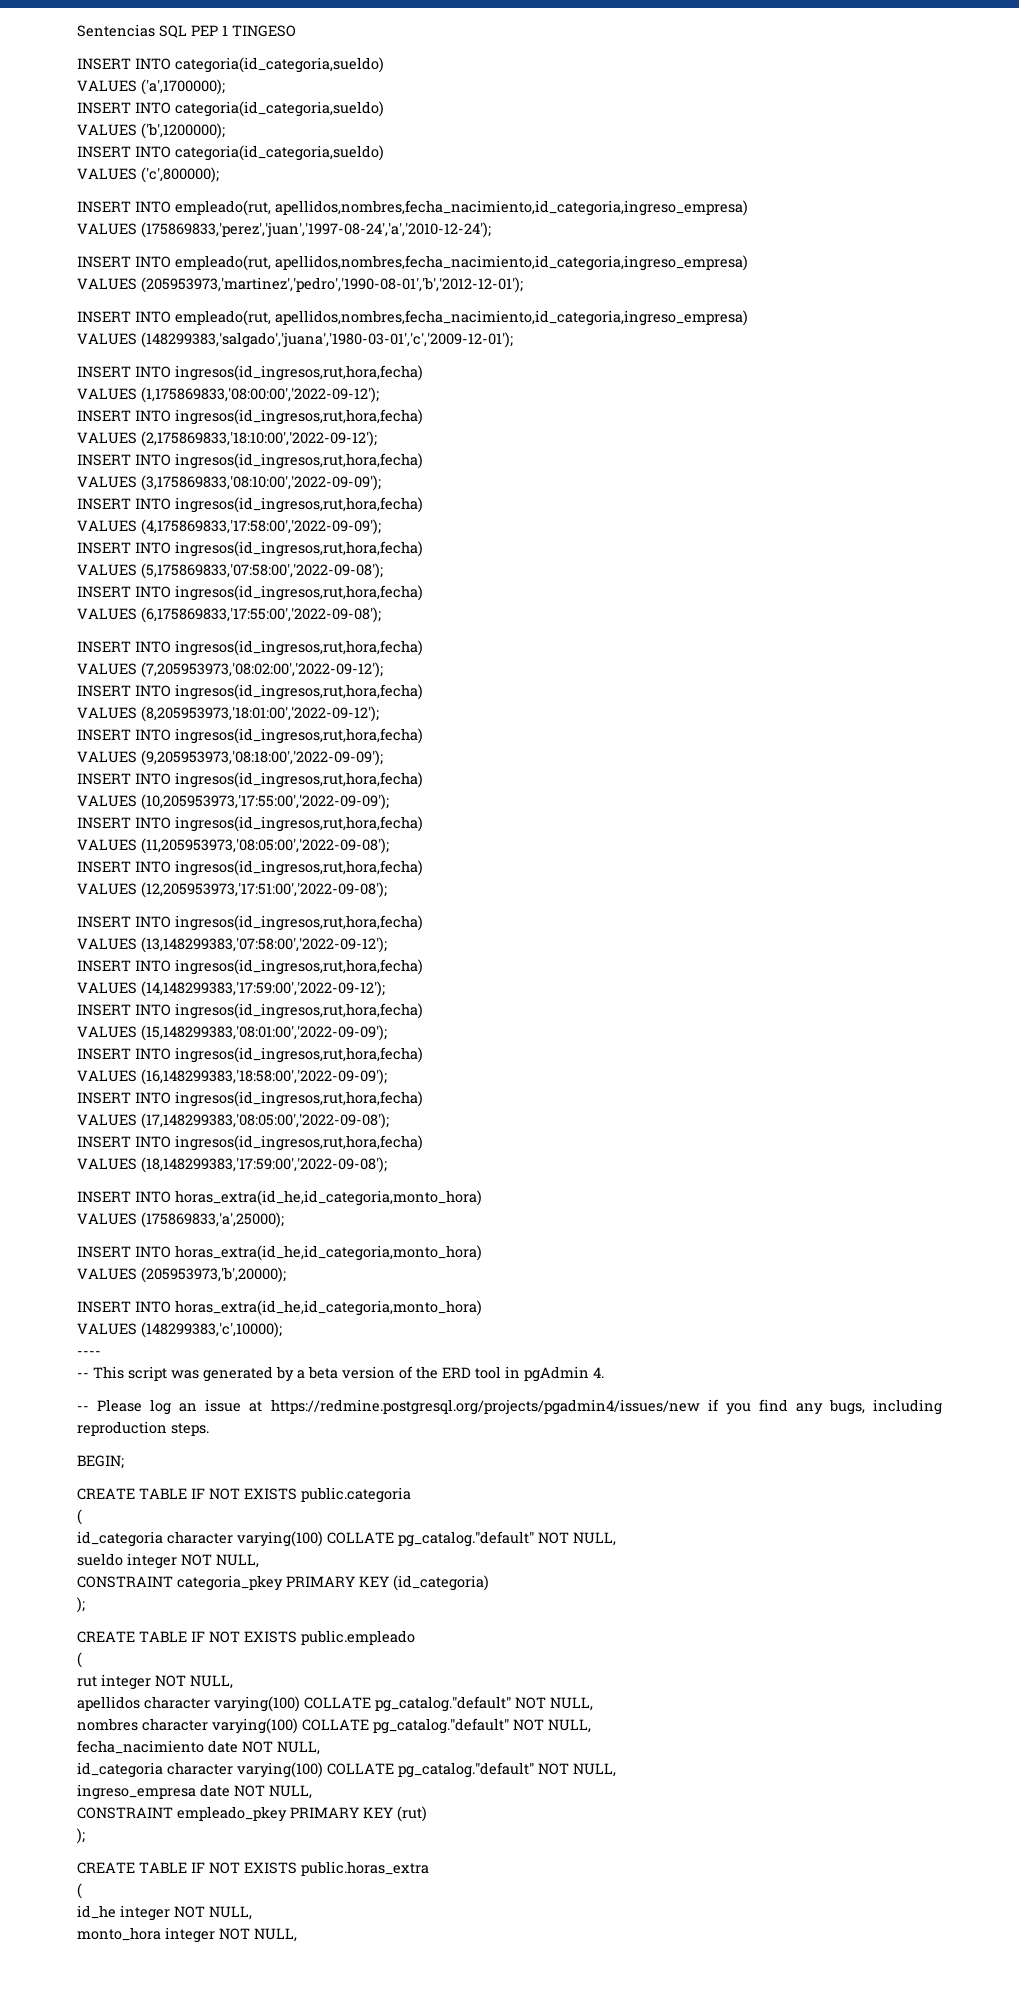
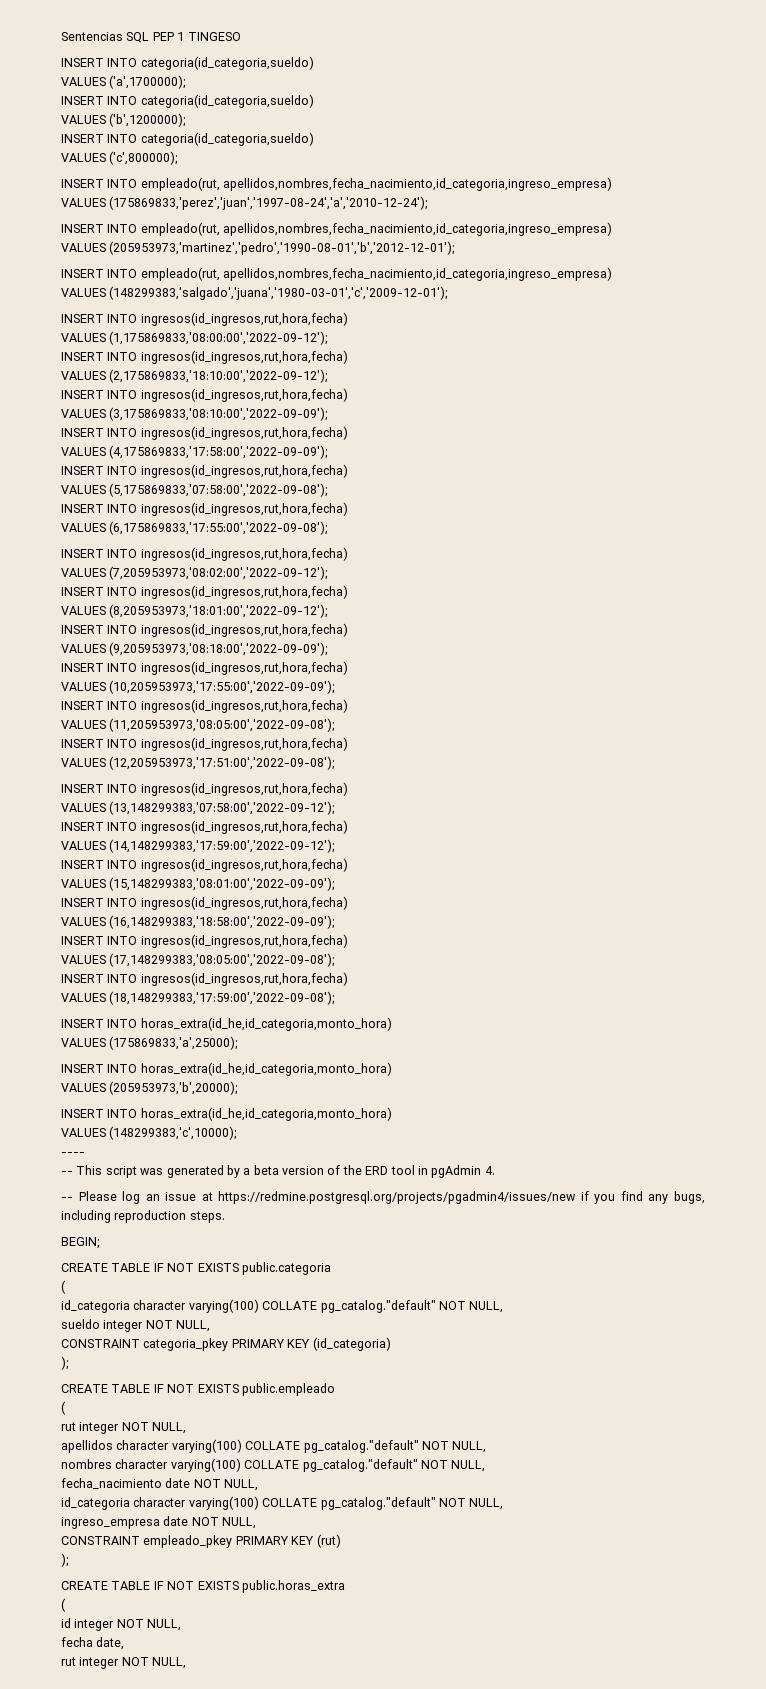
- id_he integer NOT NULL,
- monto_hora integer NOT NULL,
+ id integer NOT NULL,
+ fecha date,
+ rut integer NOT NULL,

